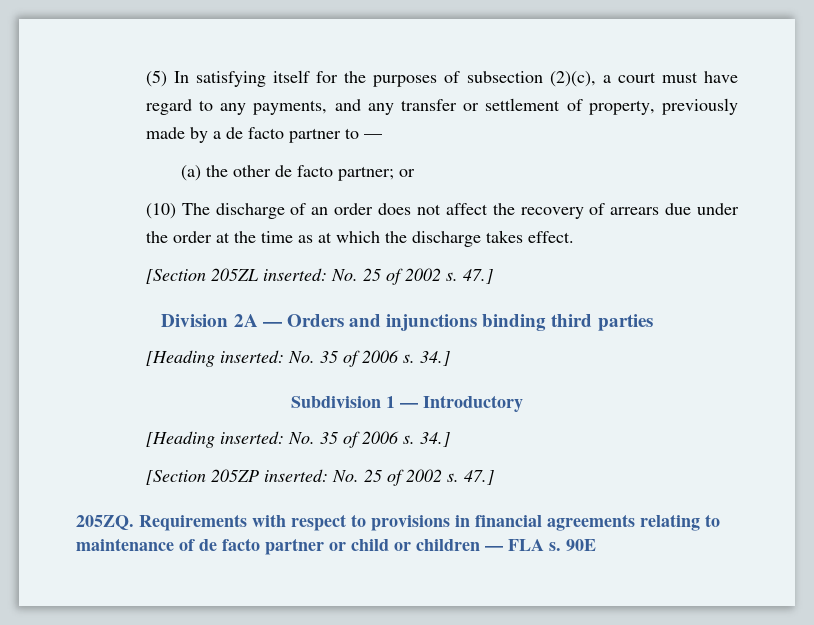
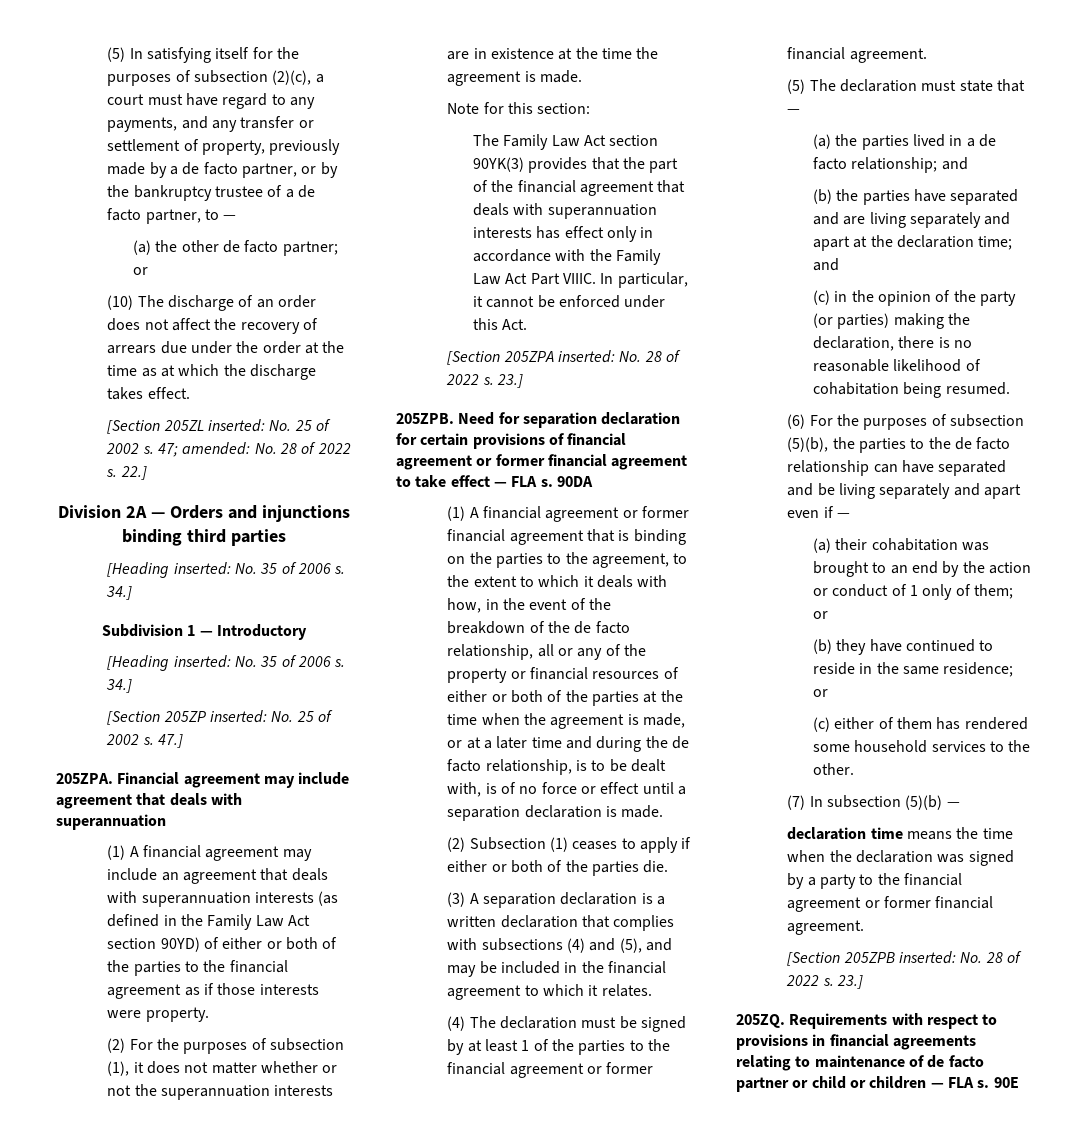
- (5) In satisfying itself for the purposes of subsection (2)(c), a court must have regard to any payments, and any transfer or settlement of property, previously made by a de facto partner to —
+ (5) In satisfying itself for the purposes of subsection (2)(c), a court must have regard to any payments, and any transfer or settlement of property, previously made by a de facto partner, or by the bankruptcy trustee of a de facto partner, to —
- [Section 205ZL inserted: No. 25 of 2002 s. 47.]
+ [Section 205ZL inserted: No. 25 of 2002 s. 47; amended: No. 28 of 2022 s. 22.]
+ 205ZPA. Financial agreement may include agreement that deals with superannuation
+ (1) A financial agreement may include an agreement that deals with superannuation interests (as defined in the Family Law Act section 90YD) of either or both of the parties to the financial agreement as if those interests were property.
+ (2) For the purposes of subsection (1), it does not matter whether or not the superannuation interests are in existence at the time the agreement is made.
+ Note for this section:
+ The Family Law Act section 90YK(3) provides that the part of the financial agreement that deals with superannuation interests has effect only in accordance with the Family Law Act Part VIIIC. In particular, it cannot be enforced under this Act.
+ [Section 205ZPA inserted: No. 28 of 2022 s. 23.]
+ 205ZPB. Need for separation declaration for certain provisions of financial agreement or former financial agreement to take effect — FLA s. 90DA
+ (1) A financial agreement or former financial agreement that is binding on the parties to the agreement, to the extent to which it deals with how, in the event of the breakdown of the de facto relationship, all or any of the property or financial resources of either or both of the parties at the time when the agreement is made, or at a later time and during the de facto relationship, is to be dealt with, is of no force or effect until a separation declaration is made.
+ (2) Subsection (1) ceases to apply if either or both of the parties die.
+ (3) A separation declaration is a written declaration that complies with subsections (4) and (5), and may be included in the financial agreement to which it relates.
+ (4) The declaration must be signed by at least 1 of the parties to the financial agreement or former financial agreement.
+ (5) The declaration must state that —
+ (a) the parties lived in a de facto relationship; and
+ (b) the parties have separated and are living separately and apart at the declaration time; and
+ (c) in the opinion of the party (or parties) making the declaration, there is no reasonable likelihood of cohabitation being resumed.
+ (6) For the purposes of subsection (5)(b), the parties to the de facto relationship can have separated and be living separately and apart even if —
+ (a) their cohabitation was brought to an end by the action or conduct of 1 only of them; or
+ (b) they have continued to reside in the same residence; or
+ (c) either of them has rendered some household services to the other.
+ (7) In subsection (5)(b) —
+ declaration time means the time when the declaration was signed by a party to the financial agreement or former financial agreement.
+ [Section 205ZPB inserted: No. 28 of 2022 s. 23.]

